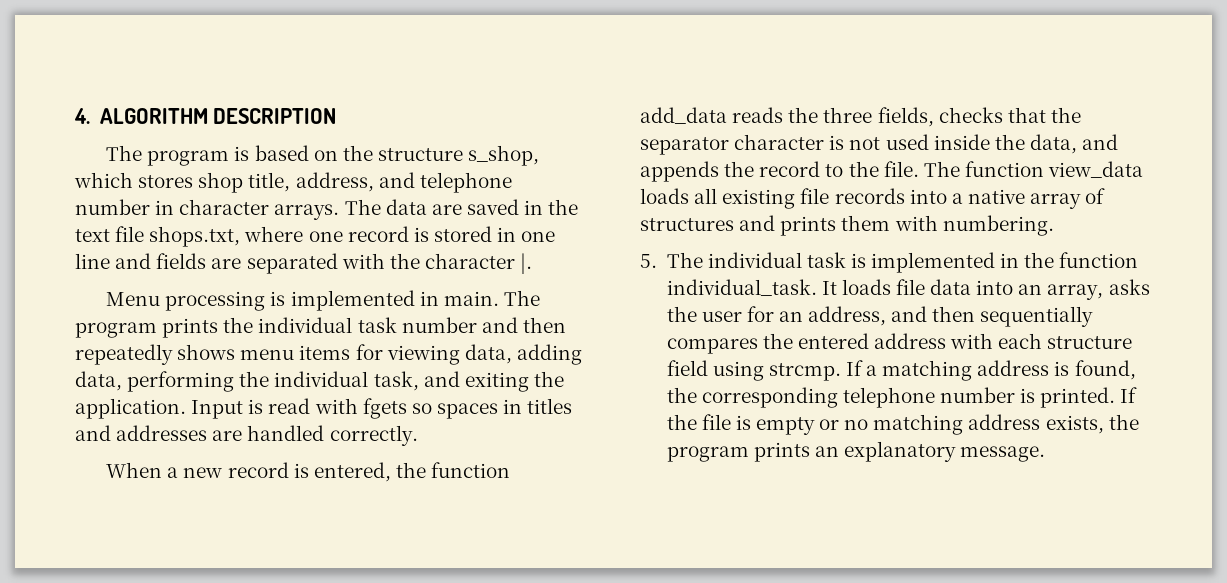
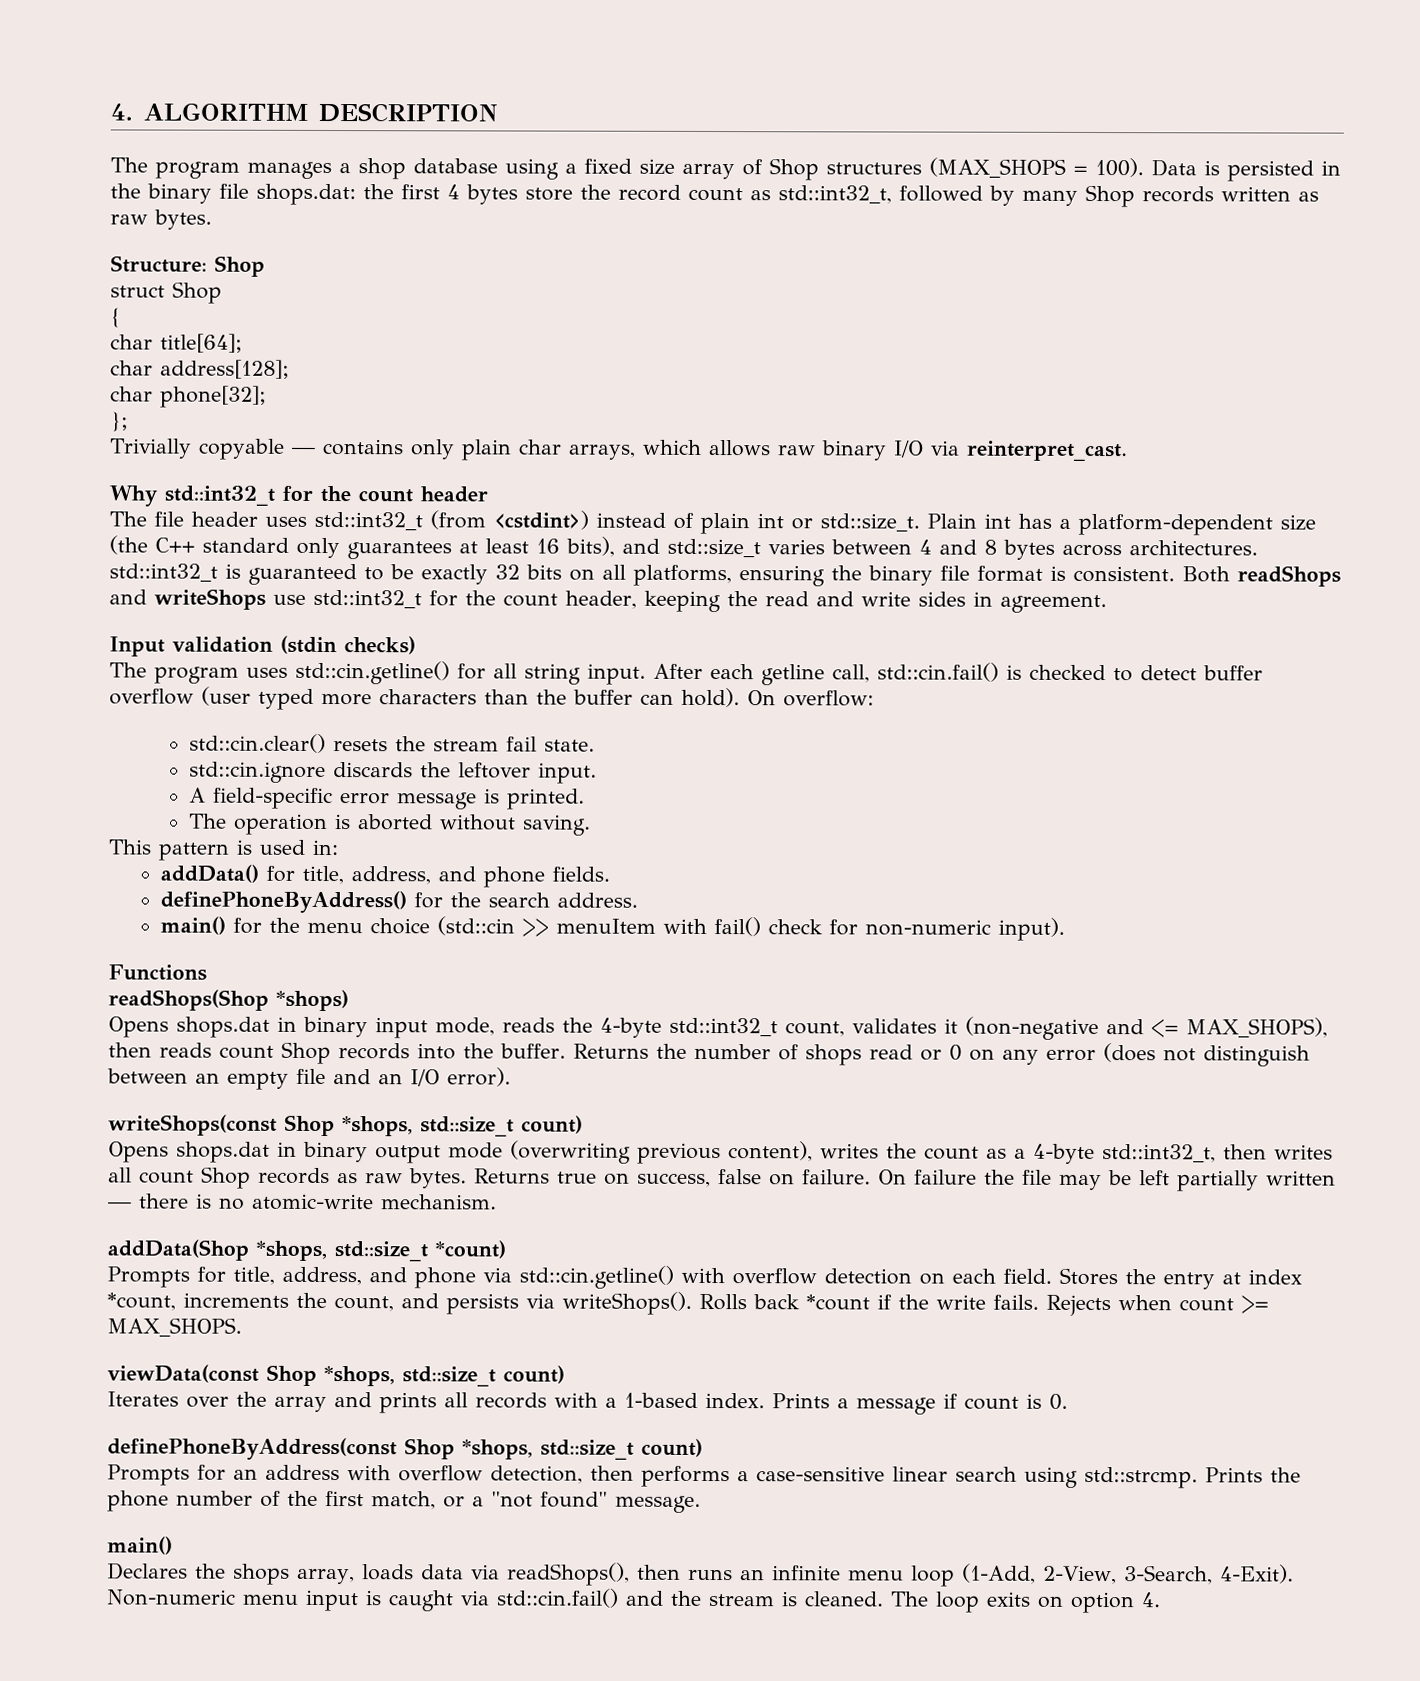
- The program is based on the structure s_shop, which stores shop title, address, and telephone number in character arrays. The data are saved in the text file shops.txt, where one record is stored in one line and fields are separated with the character |.
- Menu processing is implemented in main. The program prints the individual task number and then repeatedly shows menu items for viewing data, adding data, performing the individual task, and exiting the application. Input is read with fgets so spaces in titles and addresses are handled correctly.
- When a new record is entered, the function add_data reads the three fields, checks that the separator character is not used inside the data, and appends the record to the file. The function view_data loads all existing file records into a native array of structures and prints them with numbering.
- 5. The individual task is implemented in the function individual_task. It loads file data into an array, asks the user for an address, and then sequentially compares the entered address with each structure field using strcmp. If a matching address is found, the corresponding telephone number is printed. If the file is empty or no matching address exists, the program prints an explanatory message.
+ The program manages a shop database using a fixed size array of Shop structures (MAX_SHOPS = 100). Data is persisted in the binary file shops.dat: the first 4 bytes store the record count as std::int32_t, followed by many Shop records written as raw bytes.
+ Structure: Shop
+ struct Shop
+ {
+ char title[64];
+ char address[128];
+ char phone[32];
+ };
+ Trivially copyable — contains only plain char arrays, which allows raw binary I/O via reinterpret_cast.
+ Why std::int32_t for the count header
+ The file header uses std::int32_t (from <cstdint>) instead of plain int or std::size_t. Plain int has a platform-dependent size (the C++ standard only guarantees at least 16 bits), and std::size_t varies between 4 and 8 bytes across architectures. std::int32_t is guaranteed to be exactly 32 bits on all platforms, ensuring the binary file format is consistent. Both readShops and writeShops use std::int32_t for the count header, keeping the read and write sides in agreement.
+ Input validation (stdin checks)
+ The program uses std::cin.getline() for all string input. After each getline call, std::cin.fail() is checked to detect buffer overflow (user typed more characters than the buffer can hold). On overflow:
+ std::cin.clear() resets the stream fail state.
+ std::cin.ignore discards the leftover input.
+ A field-specific error message is printed.
+ The operation is aborted without saving.
+ This pattern is used in:
+ addData() for title, address, and phone fields.
+ definePhoneByAddress() for the search address.
+ main() for the menu choice (std::cin >> menuItem with fail() check for non-numeric input).
+ Functions
+ readShops(Shop *shops)
+ Opens shops.dat in binary input mode, reads the 4-byte std::int32_t count, validates it (non-negative and <= MAX_SHOPS), then reads count Shop records into the buffer. Returns the number of shops read or 0 on any error (does not distinguish between an empty file and an I/O error).
+ writeShops(const Shop *shops, std::size_t count)
+ Opens shops.dat in binary output mode (overwriting previous content), writes the count as a 4-byte std::int32_t, then writes all count Shop records as raw bytes. Returns true on success, false on failure. On failure the file may be left partially written — there is no atomic-write mechanism.
+ addData(Shop *shops, std::size_t *count)
+ Prompts for title, address, and phone via std::cin.getline() with overflow detection on each field. Stores the entry at index *count, increments the count, and persists via writeShops(). Rolls back *count if the write fails. Rejects when count >= MAX_SHOPS.
+ viewData(const Shop *shops, std::size_t count)
+ Iterates over the array and prints all records with a 1-based index. Prints a message if count is 0.
+ definePhoneByAddress(const Shop *shops, std::size_t count)
+ Prompts for an address with overflow detection, then performs a case-sensitive linear search using std::strcmp. Prints the phone number of the first match, or a "not found" message.
+ main()
+ Declares the shops array, loads data via readShops(), then runs an infinite menu loop (1-Add, 2-View, 3-Search, 4-Exit). Non-numeric menu input is caught via std::cin.fail() and the stream is cleaned. The loop exits on option 4.

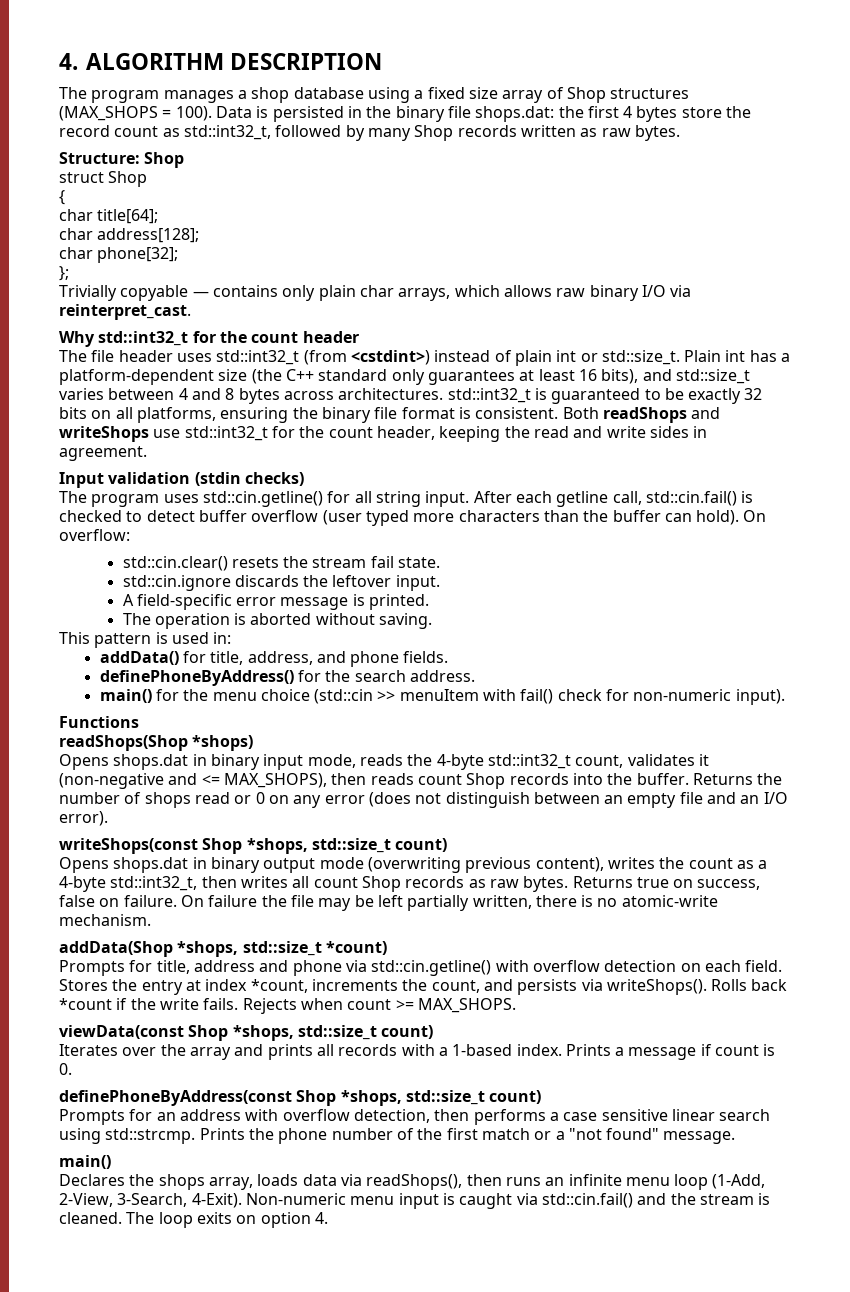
- On failure the file may be left partially written — there is no atomic-write mechanism.
+ On failure the file may be left partially written, there is no atomic-write mechanism.
- Prompts for title, address, and phone via std::cin.getline() with overflow detection on each field.
+ Prompts for title, address and phone via std::cin.getline() with overflow detection on each field.
- Prompts for an address with overflow detection, then performs a case-sensitive linear search using std::strcmp.
+ Prompts for an address with overflow detection, then performs a case sensitive linear search using std::strcmp.
- Prints the phone number of the first match, or a "not found" message.
+ Prints the phone number of the first match or a "not found" message.

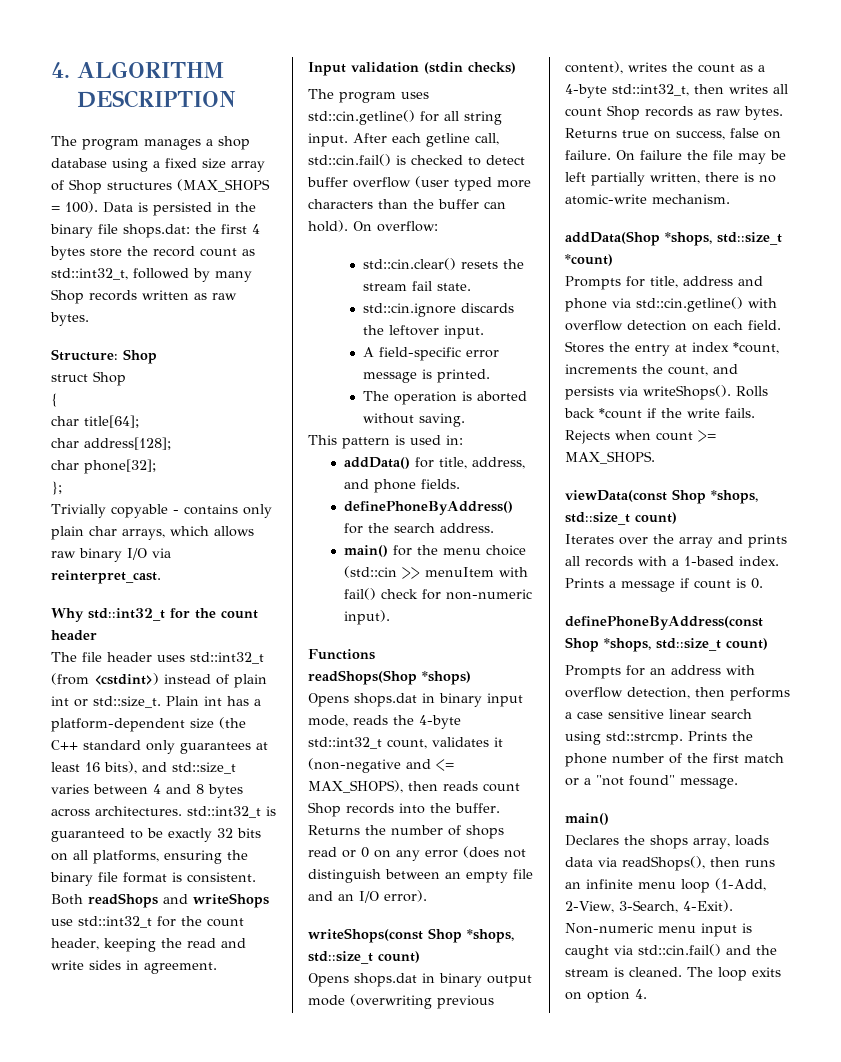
- Trivially copyable — contains only plain char arrays, which allows raw binary I/O via reinterpret_cast.
+ Trivially copyable - contains only plain char arrays, which allows raw binary I/O via reinterpret_cast.

